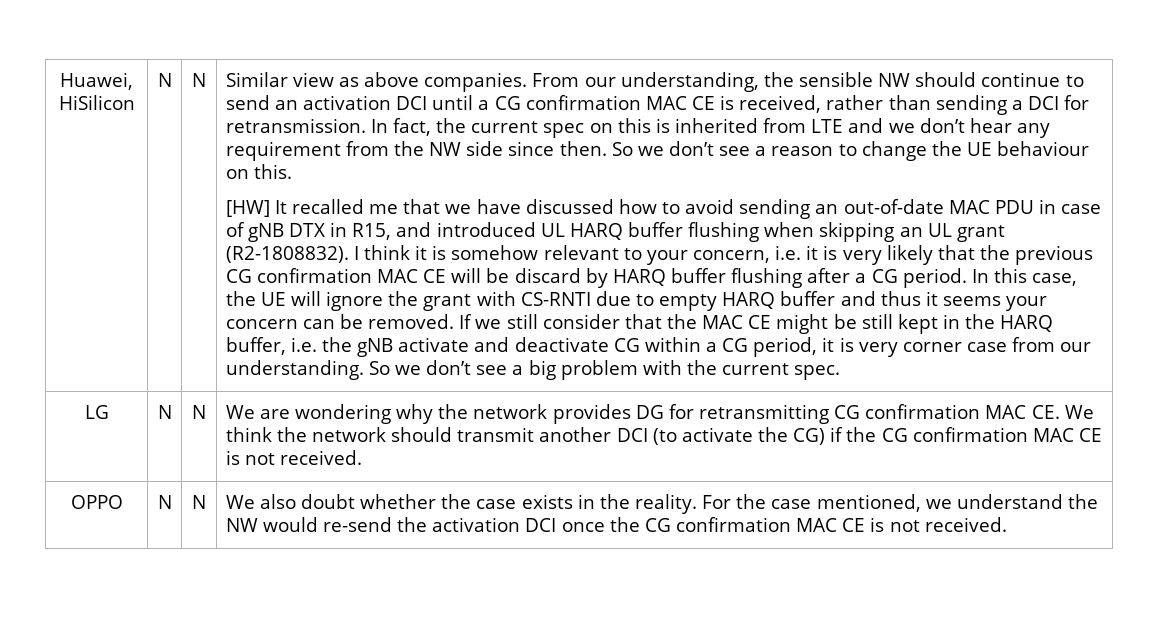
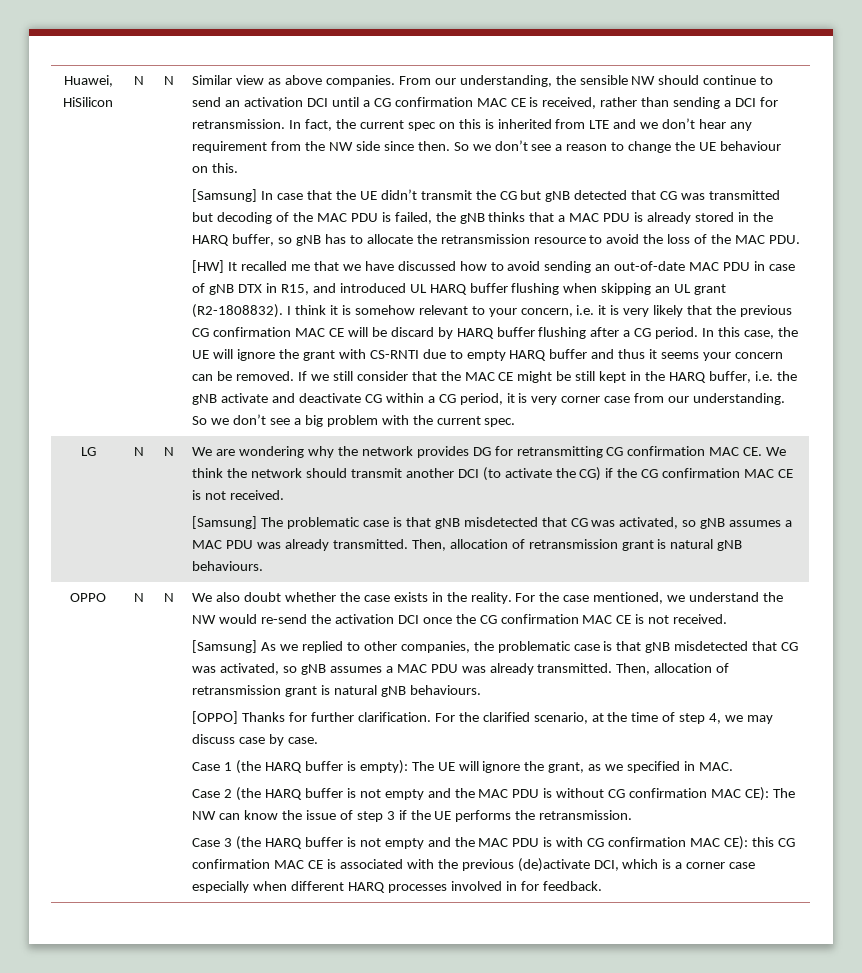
+ [Samsung] In case that the UE didn’t transmit the CG but gNB detected that CG was transmitted but decoding of the MAC PDU is failed, the gNB thinks that a MAC PDU is already stored in the HARQ buffer, so gNB has to allocate the retransmission resource to avoid the loss of the MAC PDU.
+ [Samsung] The problematic case is that gNB misdetected that CG was activated, so gNB assumes a MAC PDU was already transmitted. Then, allocation of retransmission grant is natural gNB behaviours.
+ [Samsung] As we replied to other companies, the problematic case is that gNB misdetected that CG was activated, so gNB assumes a MAC PDU was already transmitted. Then, allocation of retransmission grant is natural gNB behaviours.
+ [OPPO] Thanks for further clarification. For the clarified scenario, at the time of step 4, we may discuss case by case.
+ Case 1 (the HARQ buffer is empty): The UE will ignore the grant, as we specified in MAC.
+ Case 2 (the HARQ buffer is not empty and the MAC PDU is without CG confirmation MAC CE): The NW can know the issue of step 3 if the UE performs the retransmission.
+ Case 3 (the HARQ buffer is not empty and the MAC PDU is with CG confirmation MAC CE): this CG confirmation MAC CE is associated with the previous (de)activate DCI, which is a corner case especially when different HARQ processes involved in for feedback.

